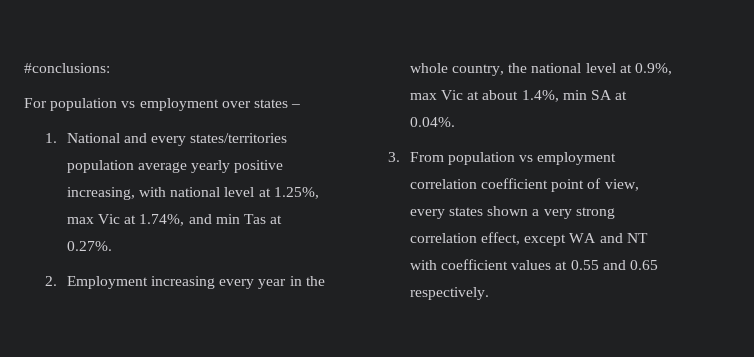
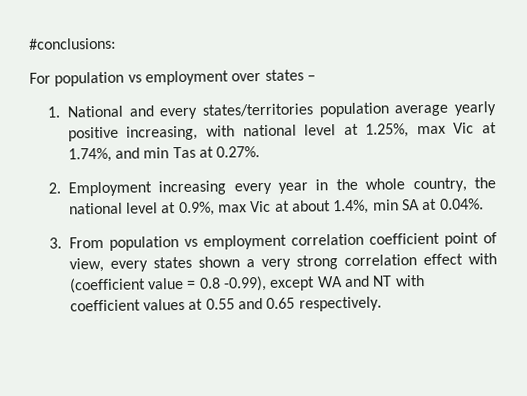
- 3. From population vs employment correlation coefficient point of view, every states shown a very strong correlation effect, except WA and NT with coefficient values at 0.55 and 0.65 respectively.
+ 3. From population vs employment correlation coefficient point of view, every states shown a very strong correlation effect with (coefficient value = 0.8 -0.99), except WA and NT with coefficient values at 0.55 and 0.65 respectively.

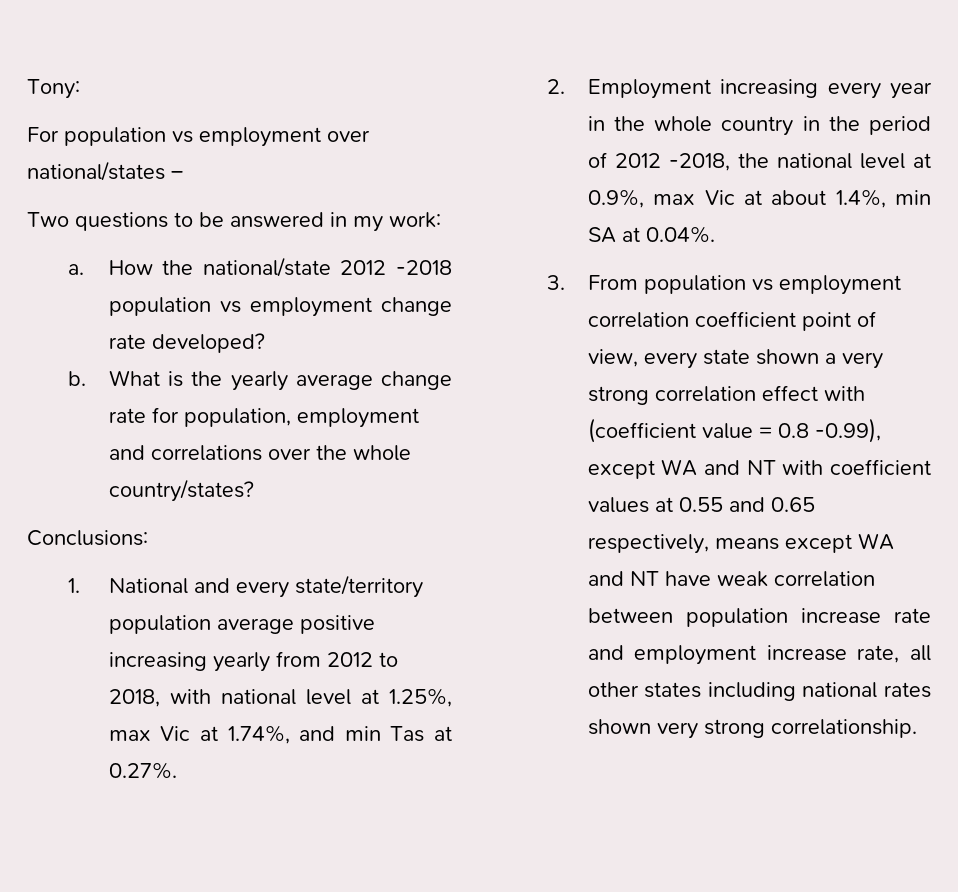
- #conclusions:
+ Tony:
- For population vs employment over states –
+ For population vs employment over national/states –
+ Two questions to be answered in my work:
+ a. How the national/state 2012 -2018 population vs employment change rate developed?
+ b. What is the yearly average change rate for population, employment and correlations over the whole country/states?
+ Conclusions:
- 1. National and every states/territories population average yearly positive increasing, with national level at 1.25%, max Vic at 1.74%, and min Tas at 0.27%.
+ 1. National and every state/territory population average positive increasing yearly from 2012 to 2018, with national level at 1.25%, max Vic at 1.74%, and min Tas at 0.27%.
- 2. Employment increasing every year in the whole country, the national level at 0.9%, max Vic at about 1.4%, min SA at 0.04%.
+ 2. Employment increasing every year in the whole country in the period of 2012 -2018, the national level at 0.9%, max Vic at about 1.4%, min SA at 0.04%.
- 3. From population vs employment correlation coefficient point of view, every states shown a very strong correlation effect with (coefficient value = 0.8 -0.99), except WA and NT with coefficient values at 0.55 and 0.65 respectively.
+ 3. From population vs employment correlation coefficient point of view, every state shown a very strong correlation effect with (coefficient value = 0.8 -0.99), except WA and NT with coefficient values at 0.55 and 0.65 respectively, means except WA and NT have weak correlation between population increase rate and employment increase rate, all other states including national rates shown very strong correlationship.

